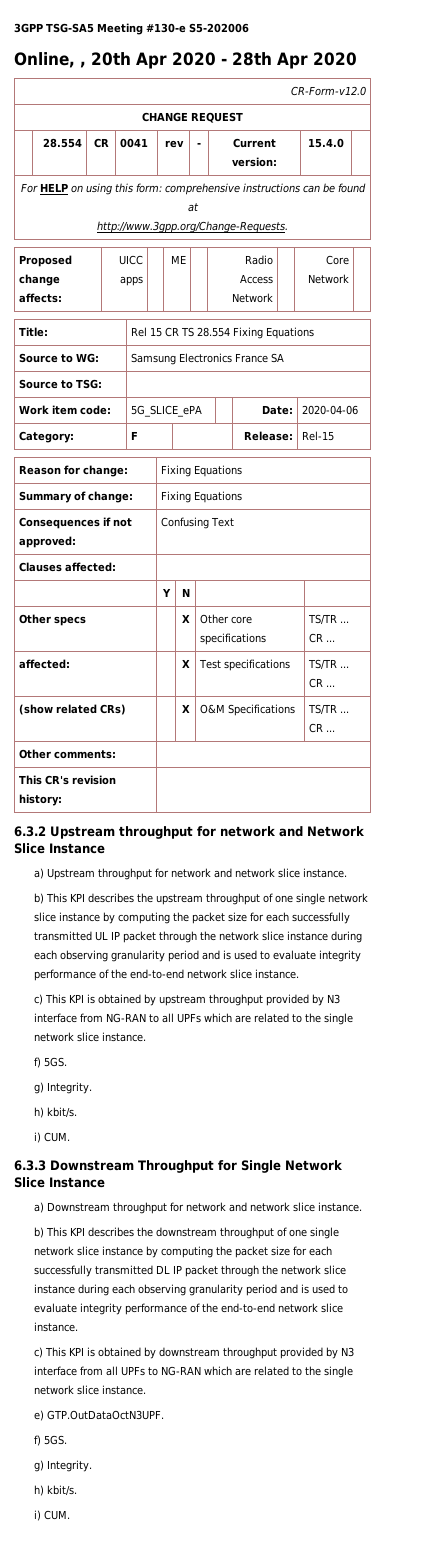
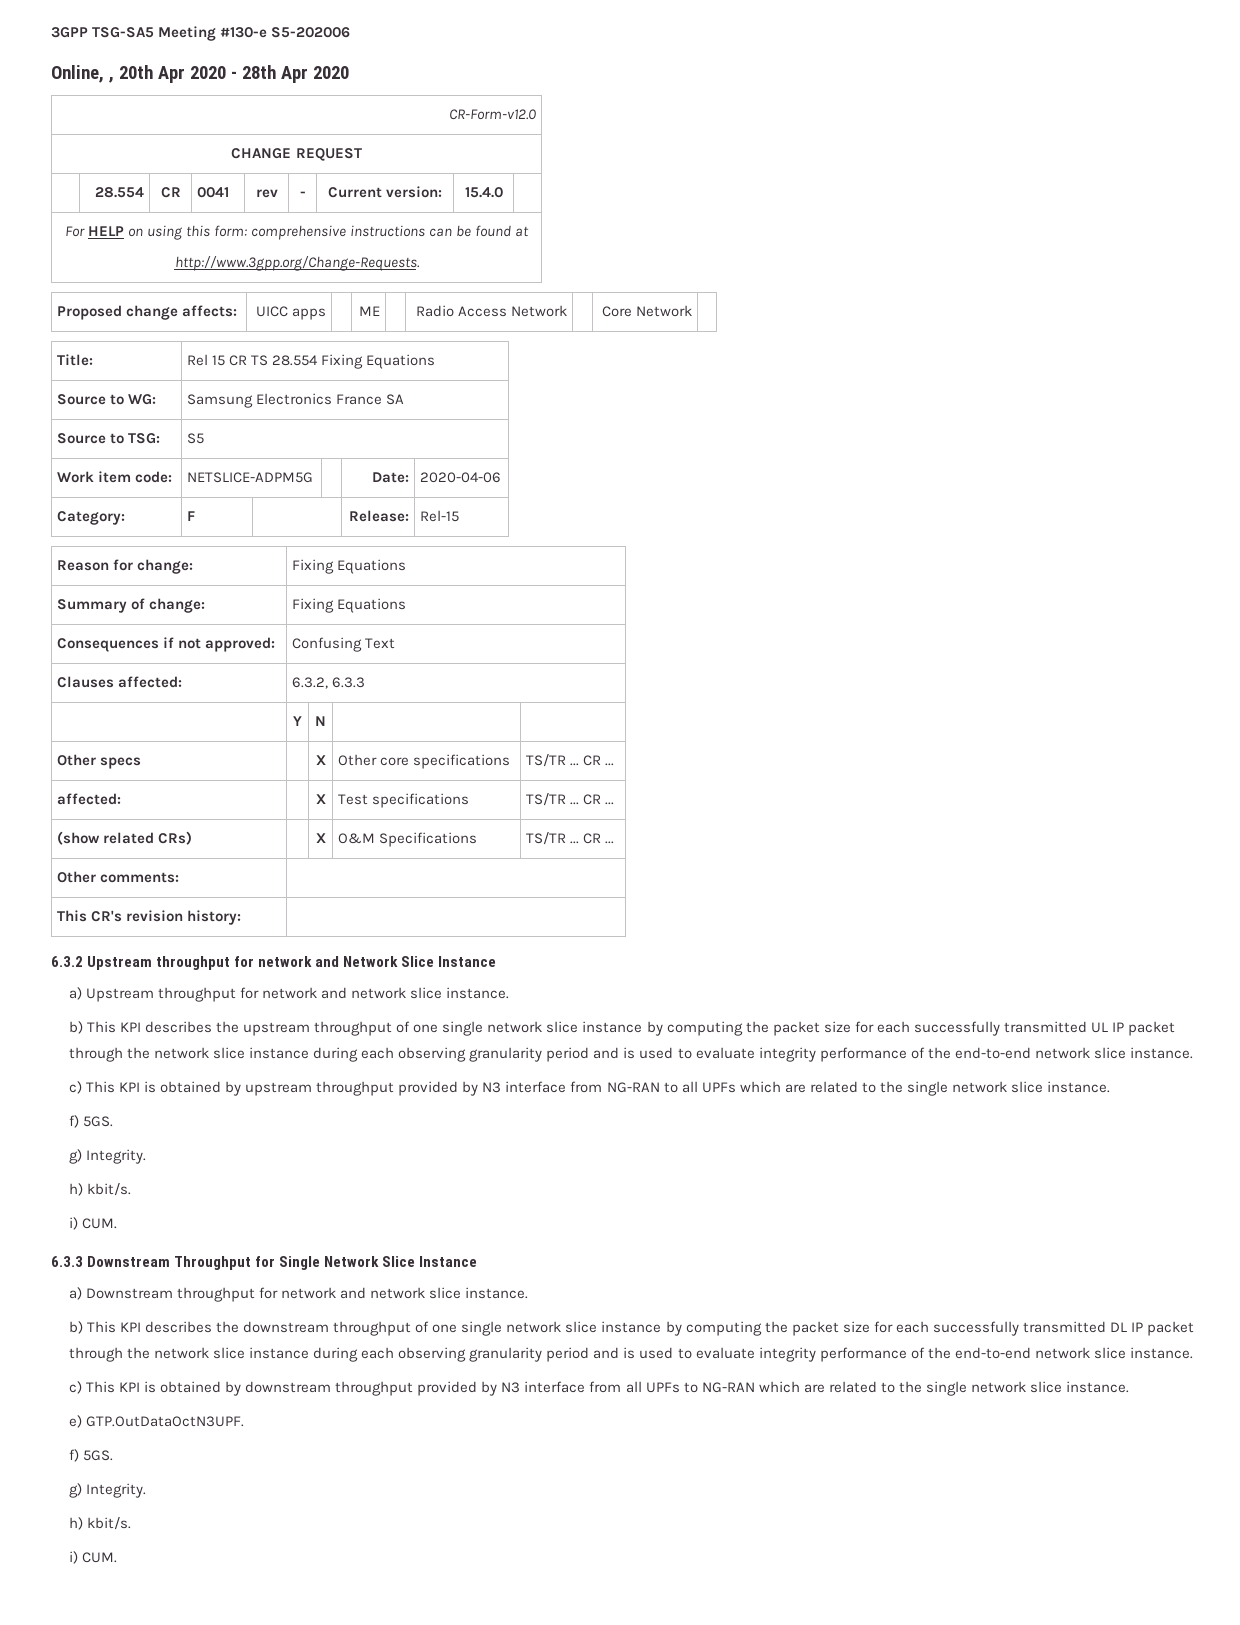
- Source to TSG: |
+ Source to TSG: | S5
- Work item code: | 5G_SLICE_ePA | | Date: | 2020-04-06
+ Work item code: | NETSLICE-ADPM5G | | Date: | 2020-04-06
- Clauses affected: |
+ Clauses affected: | 6.3.2, 6.3.3

